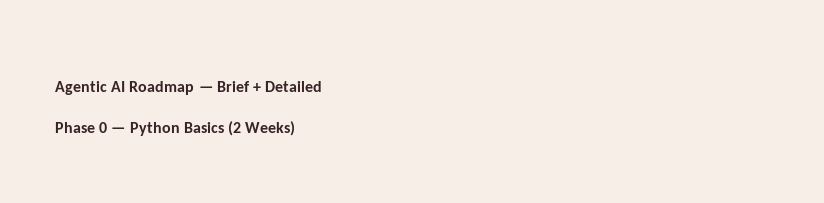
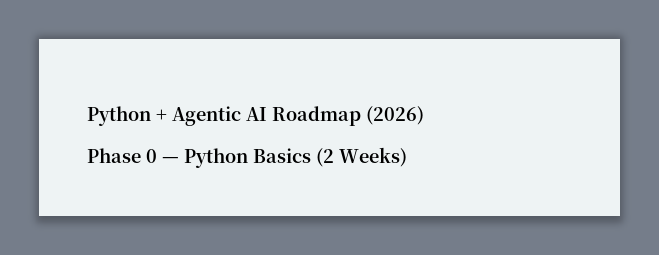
- Agentic AI Roadmap — Brief + Detailed
+ Python + Agentic AI Roadmap (2026)

